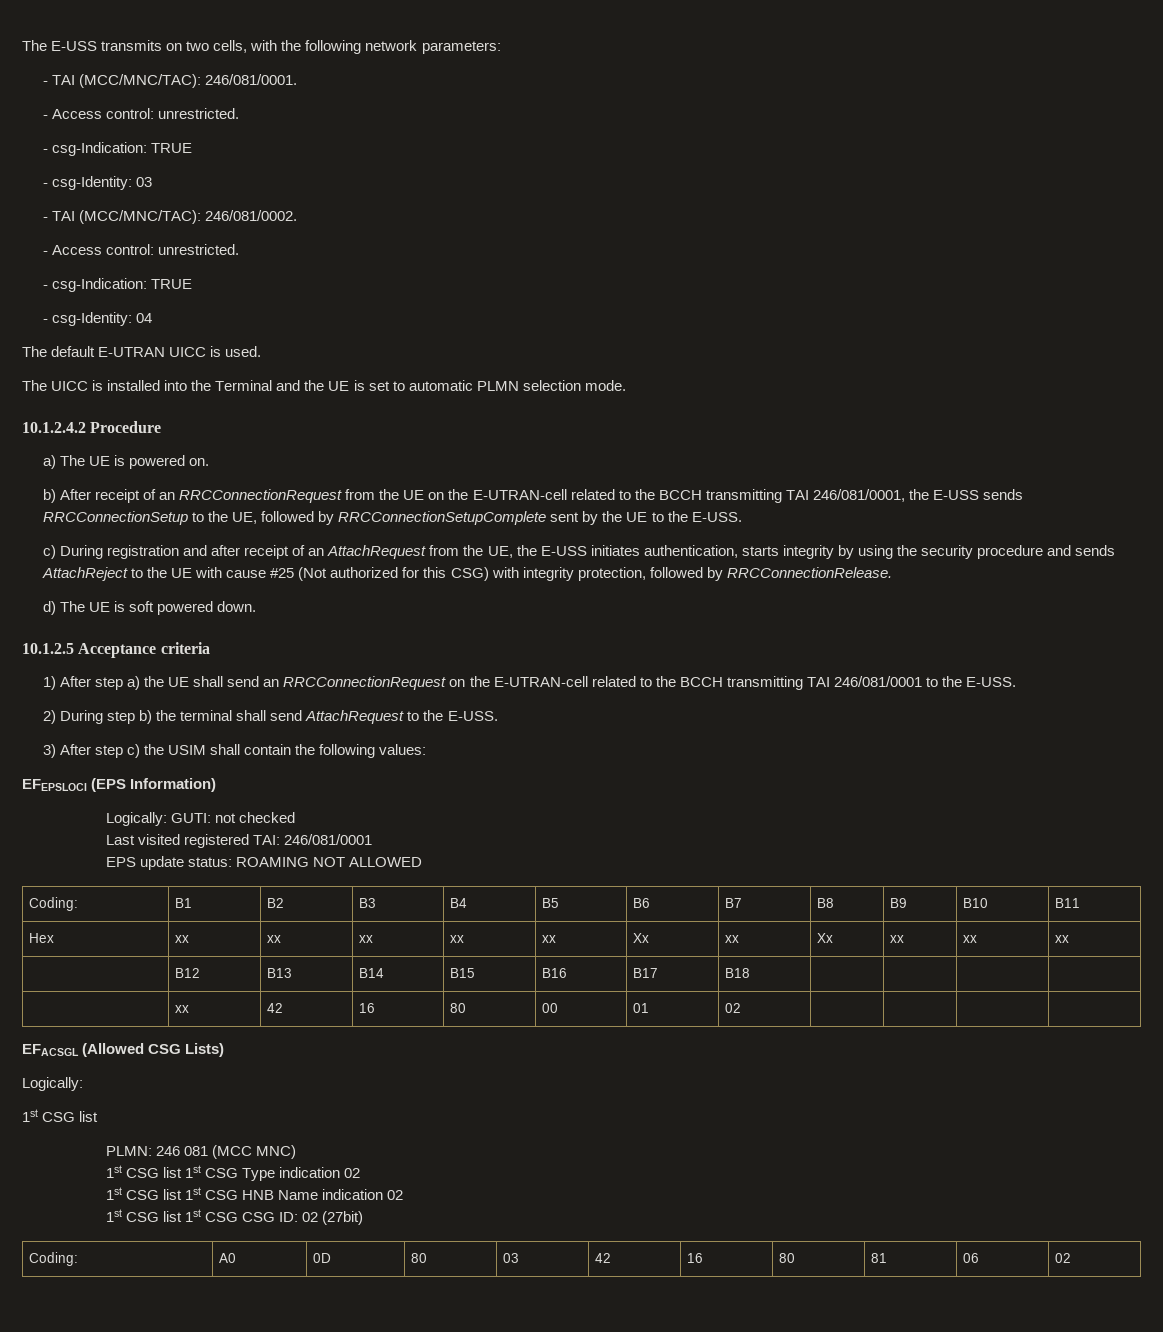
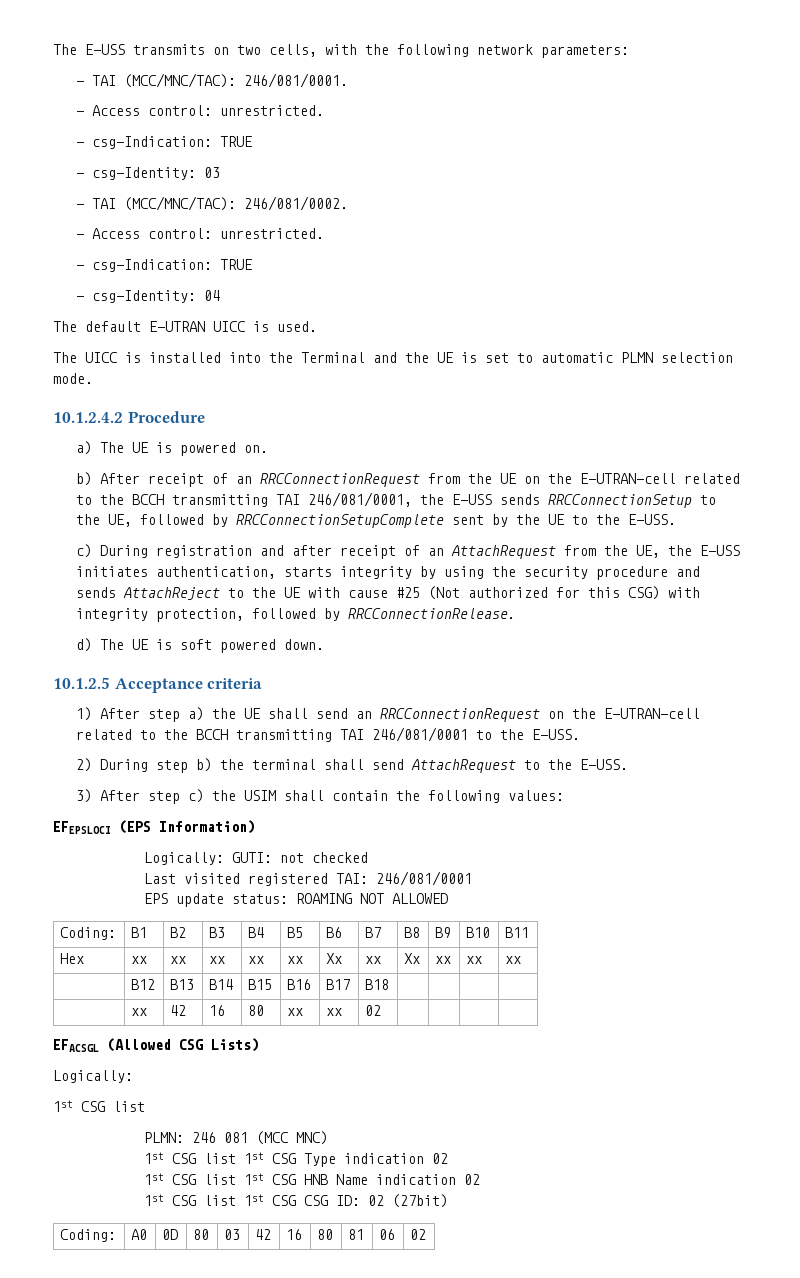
- | xx | 42 | 16 | 80 | 00 | 01 | 02 | | | |
+ | xx | 42 | 16 | 80 | xx | xx | 02 | | | |

